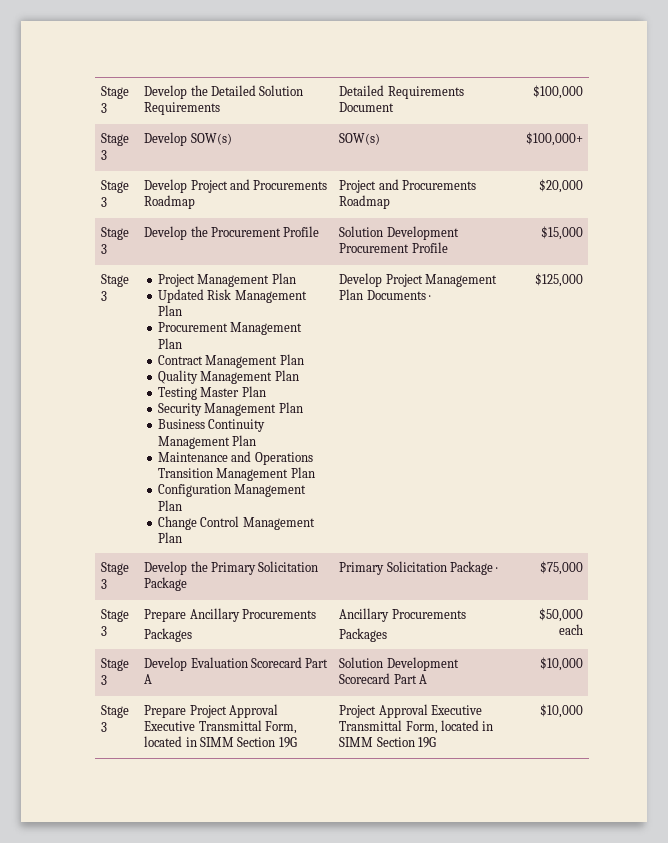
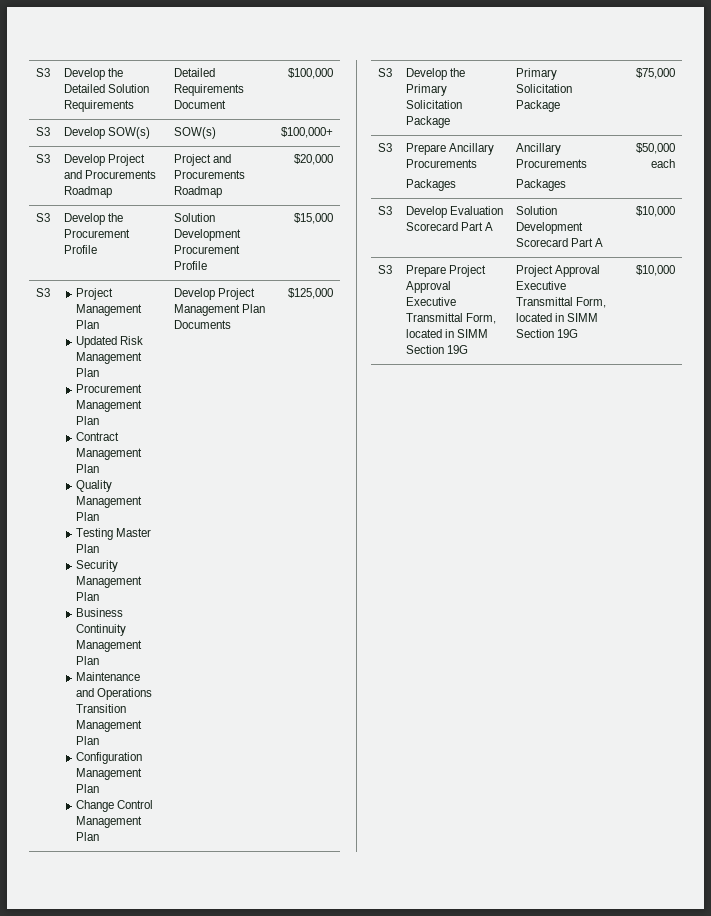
- Stage 3 | Develop the Detailed Solution Requirements | Detailed Requirements Document | $100,000
+ S3 | Develop the Detailed Solution Requirements | Detailed Requirements Document | $100,000
- Stage 3 | Develop SOW(s) | SOW(s) | $100,000+
+ S3 | Develop SOW(s) | SOW(s) | $100,000+
- Stage 3 | Develop Project and Procurements Roadmap | Project and Procurements Roadmap | $20,000
+ S3 | Develop Project and Procurements Roadmap | Project and Procurements Roadmap | $20,000
- Stage 3 | Develop the Procurement Profile | Solution Development Procurement Profile | $15,000
- Stage 3
+ S3 | Develop the Procurement Profile | Solution Development Procurement Profile | $15,000
+ S3
- Develop Project Management Plan Documents ·
+ Develop Project Management Plan Documents
- Stage 3 | Develop the Primary Solicitation Package | Primary Solicitation Package · | $75,000
+ S3 | Develop the Primary Solicitation Package | Primary Solicitation Package | $75,000
- Stage 3 | Prepare Ancillary Procurements
+ S3 | Prepare Ancillary Procurements
- Stage 3 | Develop Evaluation Scorecard Part A | Solution Development Scorecard Part A | $10,000
+ S3 | Develop Evaluation Scorecard Part A | Solution Development Scorecard Part A | $10,000
- Stage 3 | Prepare Project Approval Executive Transmittal Form, located in SIMM Section 19G | Project Approval Executive Transmittal Form, located in SIMM Section 19G | $10,000
+ S3 | Prepare Project Approval Executive Transmittal Form, located in SIMM Section 19G | Project Approval Executive Transmittal Form, located in SIMM Section 19G | $10,000

